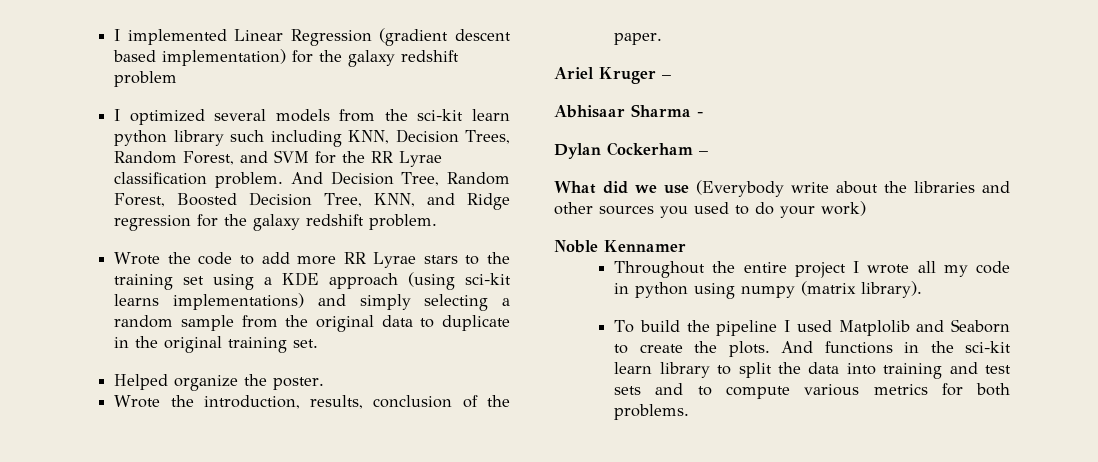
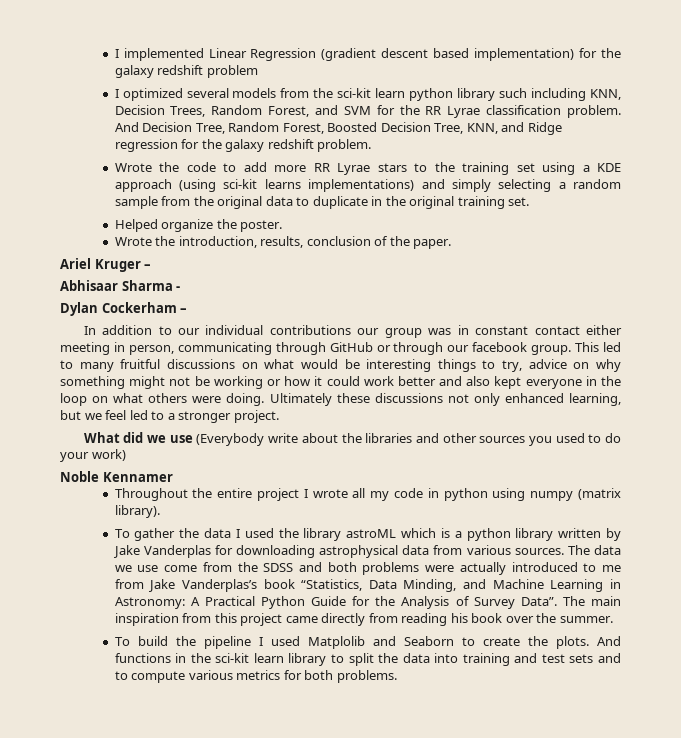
+ In addition to our individual contributions our group was in constant contact either meeting in person, communicating through GitHub or through our facebook group. This led to many fruitful discussions on what would be interesting things to try, advice on why something might not be working or how it could work better and also kept everyone in the loop on what others were doing. Ultimately these discussions not only enhanced learning, but we feel led to a stronger project.
+ To gather the data I used the library astroML which is a python library written by Jake Vanderplas for downloading astrophysical data from various sources. The data we use come from the SDSS and both problems were actually introduced to me from Jake Vanderplas’s book “Statistics, Data Minding, and Machine Learning in Astronomy: A Practical Python Guide for the Analysis of Survey Data”. The main inspiration from this project came directly from reading his book over the summer.

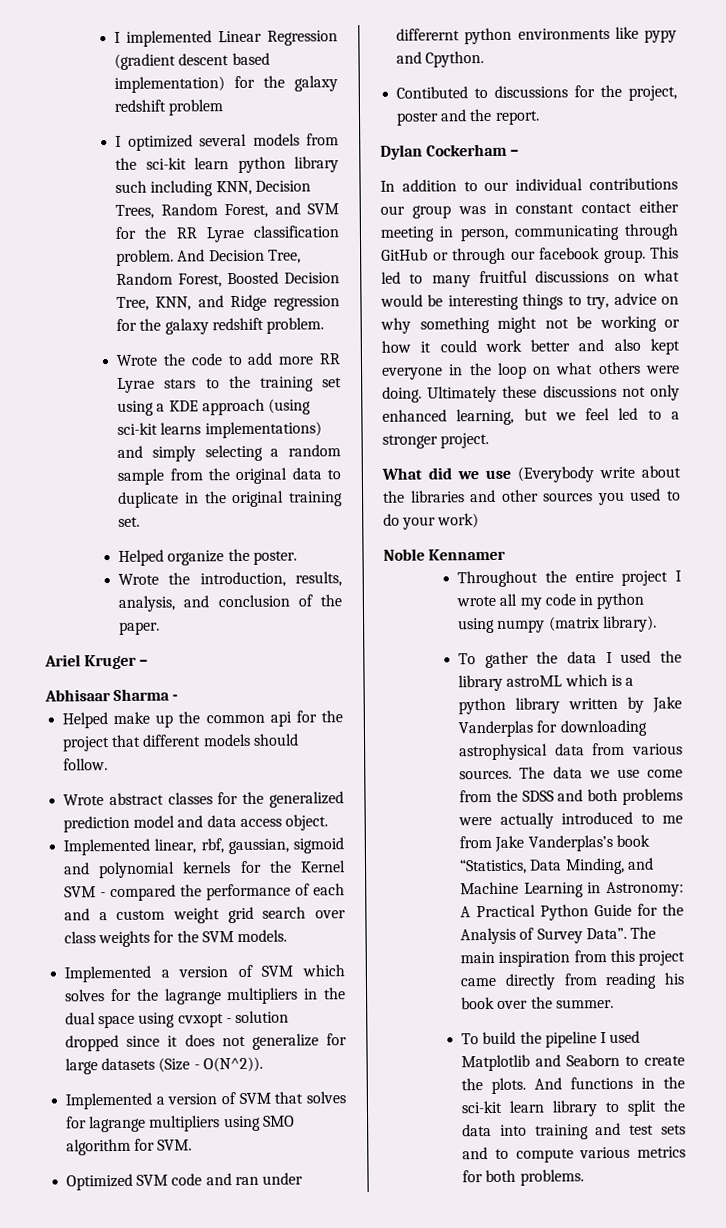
- Wrote the introduction, results, conclusion of the paper.
+ Wrote the introduction, results, analysis, and conclusion of the paper.
+ Helped make up the common api for the project that different models should follow.
+ Wrote abstract classes for the generalized prediction model and data access object.
+ Implemented linear, rbf, gaussian, sigmoid and polynomial kernels for the Kernel SVM - compared the performance of each and a custom weight grid search over class weights for the SVM models.
+ Implemented a version of SVM which solves for the lagrange multipliers in the dual space using cvxopt - solution dropped since it does not generalize for large datasets (Size - O(N^2)).
+ Implemented a version of SVM that solves for lagrange multipliers using SMO algorithm for SVM.
+ Optimized SVM code and ran under differernt python environments like pypy and Cpython.
+ Contibuted to discussions for the project, poster and the report.
- To build the pipeline I used Matplolib and Seaborn to create the plots.
+ To build the pipeline I used Matplotlib and Seaborn to create the plots.

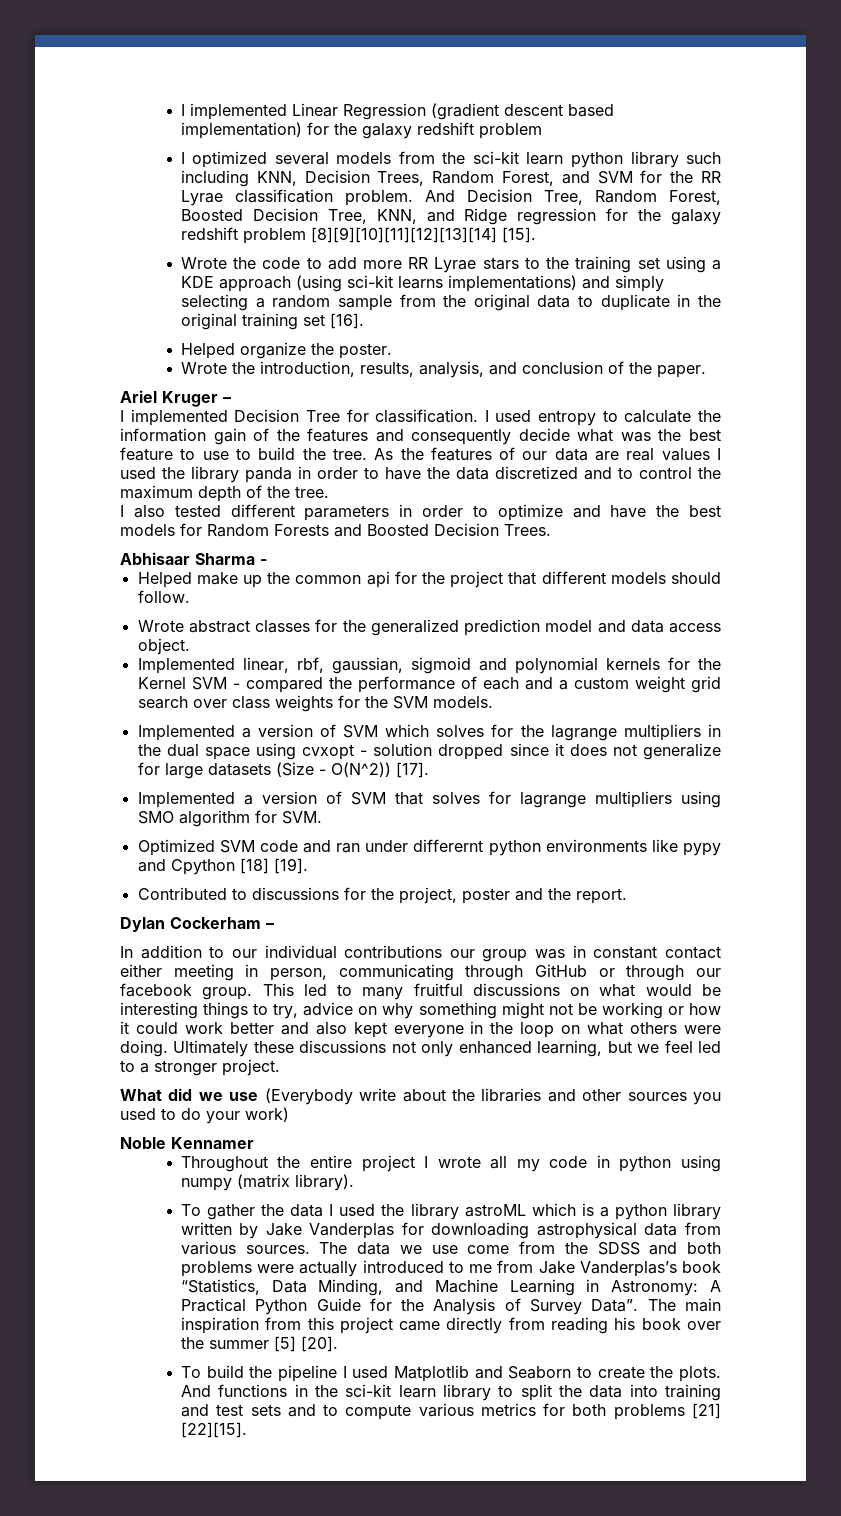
- And Decision Tree, Random Forest, Boosted Decision Tree, KNN, and Ridge regression for the galaxy redshift problem.
+ And Decision Tree, Random Forest, Boosted Decision Tree, KNN, and Ridge regression for the galaxy redshift problem [8][9][10][11][12][13][14] [15].
- Wrote the code to add more RR Lyrae stars to the training set using a KDE approach (using sci-kit learns implementations) and simply selecting a random sample from the original data to duplicate in the original training set.
+ Wrote the code to add more RR Lyrae stars to the training set using a KDE approach (using sci-kit learns implementations) and simply selecting a random sample from the original data to duplicate in the original training set [16].
+ I implemented Decision Tree for classification. I used entropy to calculate the information gain of the features and consequently decide what was the best feature to use to build the tree. As the features of our data are real values I used the library panda in order to have the data discretized and to control the maximum depth of the tree.
+ I also tested different parameters in order to optimize and have the best models for Random Forests and Boosted Decision Trees.
- Implemented a version of SVM which solves for the lagrange multipliers in the dual space using cvxopt - solution dropped since it does not generalize for large datasets (Size - O(N^2)).
+ Implemented a version of SVM which solves for the lagrange multipliers in the dual space using cvxopt - solution dropped since it does not generalize for large datasets (Size - O(N^2)) [17].
- Optimized SVM code and ran under differernt python environments like pypy and Cpython.
- Contibuted to discussions for the project, poster and the report.
+ Optimized SVM code and ran under differernt python environments like pypy and Cpython [18] [19].
+ Contributed to discussions for the project, poster and the report.
- The main inspiration from this project came directly from reading his book over the summer.
+ The main inspiration from this project came directly from reading his book over the summer [5] [20].
- And functions in the sci-kit learn library to split the data into training and test sets and to compute various metrics for both problems.
+ And functions in the sci-kit learn library to split the data into training and test sets and to compute various metrics for both problems [21] [22][15].

